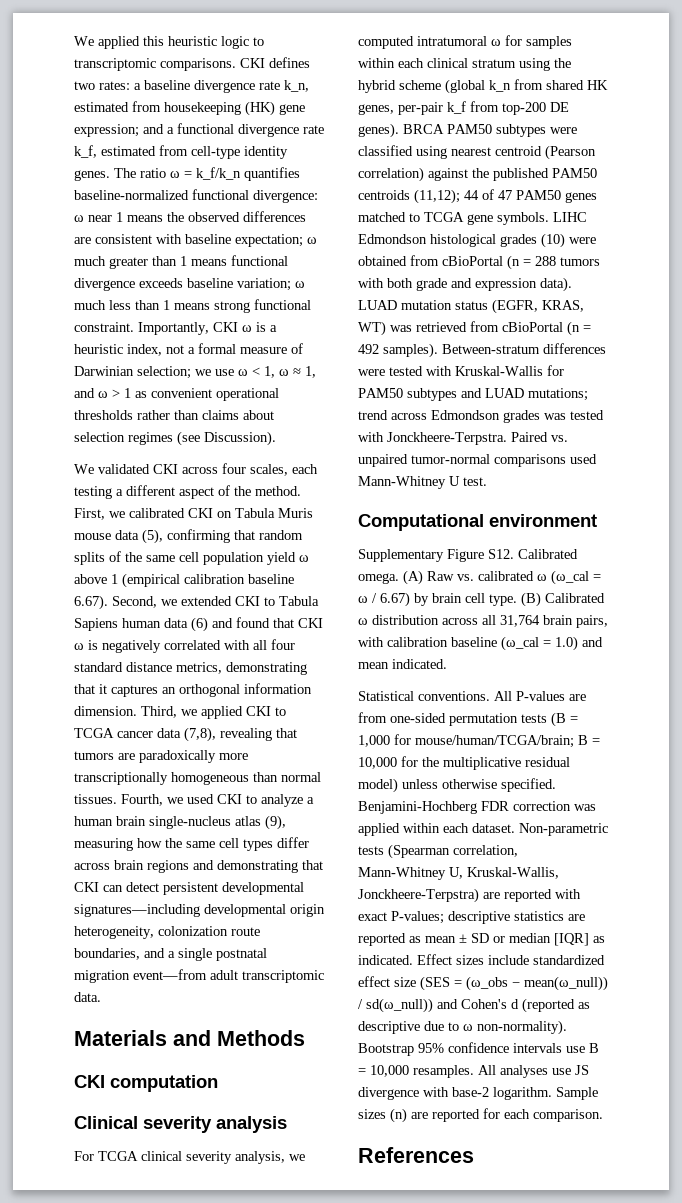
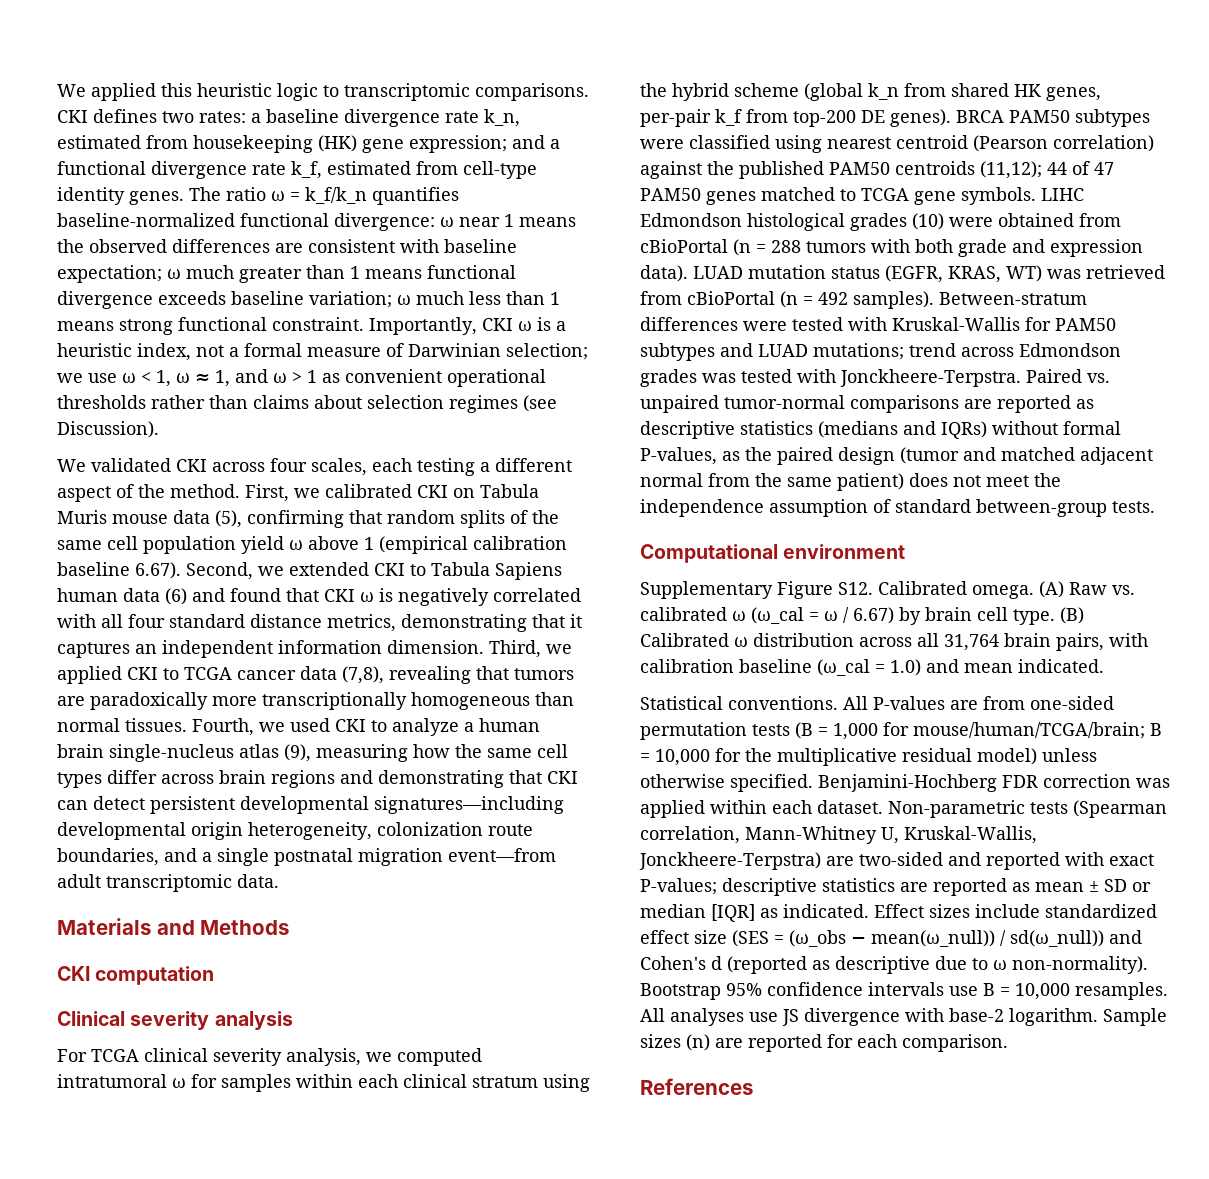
- First, we calibrated CKI on Tabula Muris mouse data (5), confirming that random splits of the same cell population yield ω above 1 (empirical calibration baseline 6.67). Second, we extended CKI to Tabula Sapiens human data (6) and found that CKI ω is negatively correlated with all four standard distance metrics, demonstrating that it captures an orthogonal information dimension.
+ First, we calibrated CKI on Tabula Muris mouse data (5), confirming that random splits of the same cell population yield ω above 1 (empirical calibration baseline 6.67). Second, we extended CKI to Tabula Sapiens human data (6) and found that CKI ω is negatively correlated with all four standard distance metrics, demonstrating that it captures an independent information dimension.
- Paired vs. unpaired tumor-normal comparisons used Mann-Whitney U test.
+ Paired vs. unpaired tumor-normal comparisons are reported as descriptive statistics (medians and IQRs) without formal P-values, as the paired design (tumor and matched adjacent normal from the same patient) does not meet the independence assumption of standard between-group tests.
- Non-parametric tests (Spearman correlation, Mann-Whitney U, Kruskal-Wallis, Jonckheere-Terpstra) are reported with exact P-values; descriptive statistics are reported as mean ± SD or median [IQR] as indicated.
+ Non-parametric tests (Spearman correlation, Mann-Whitney U, Kruskal-Wallis, Jonckheere-Terpstra) are two-sided and reported with exact P-values; descriptive statistics are reported as mean ± SD or median [IQR] as indicated.

